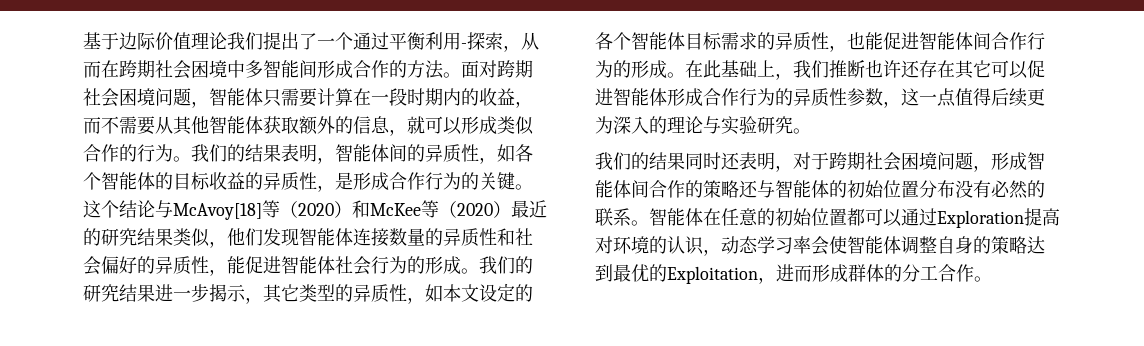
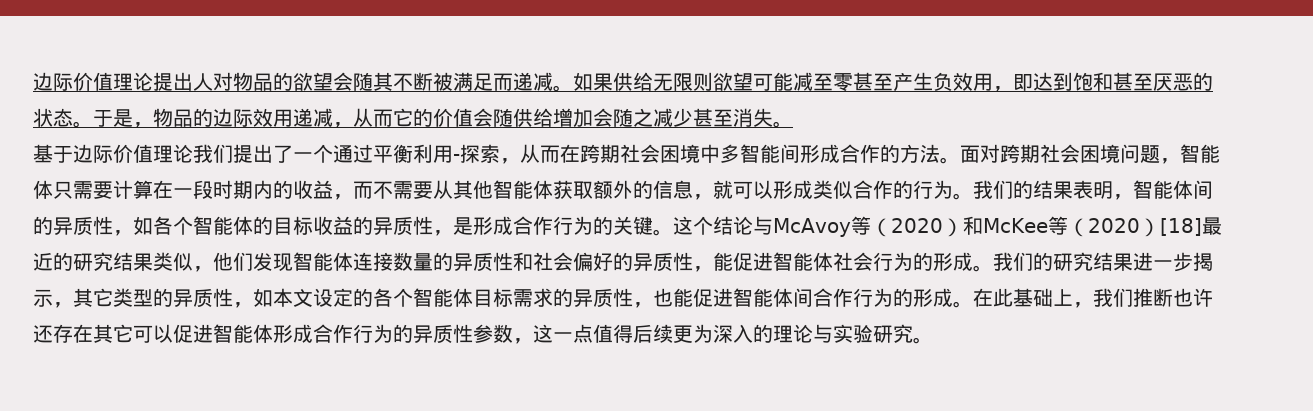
+ 边际价值理论提出人对物品的欲望会随其不断被满足而递减。如果供给无限则欲望可能减至零甚至产生负效用，即达到饱和甚至厌恶的状态。于是，物品的边际效用递减，从而它的价值会随供给增加会随之减少甚至消失。
- 这个结论与McAvoy[18]等（2020）和McKee等（2020）最近的研究结果类似，他们发现智能体连接数量的异质性和社会偏好的异质性，能促进智能体社会行为的形成。
+ 这个结论与McAvoy等（2020）和McKee等（2020）[18]最近的研究结果类似，他们发现智能体连接数量的异质性和社会偏好的异质性，能促进智能体社会行为的形成。
- 我们的结果同时还表明，对于跨期社会困境问题，形成智能体间合作的策略还与智能体的初始位置分布没有必然的联系。智能体在任意的初始位置都可以通过Exploration提高对环境的认识，动态学习率会使智能体调整自身的策略达到最优的Exploitation，进而形成群体的分工合作。

